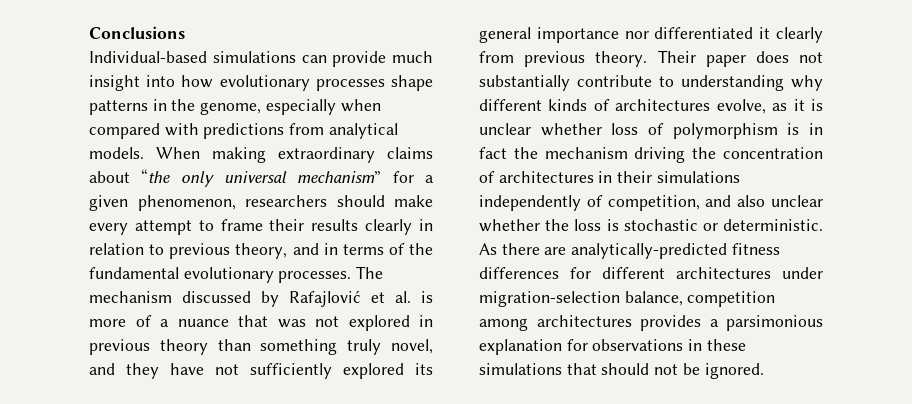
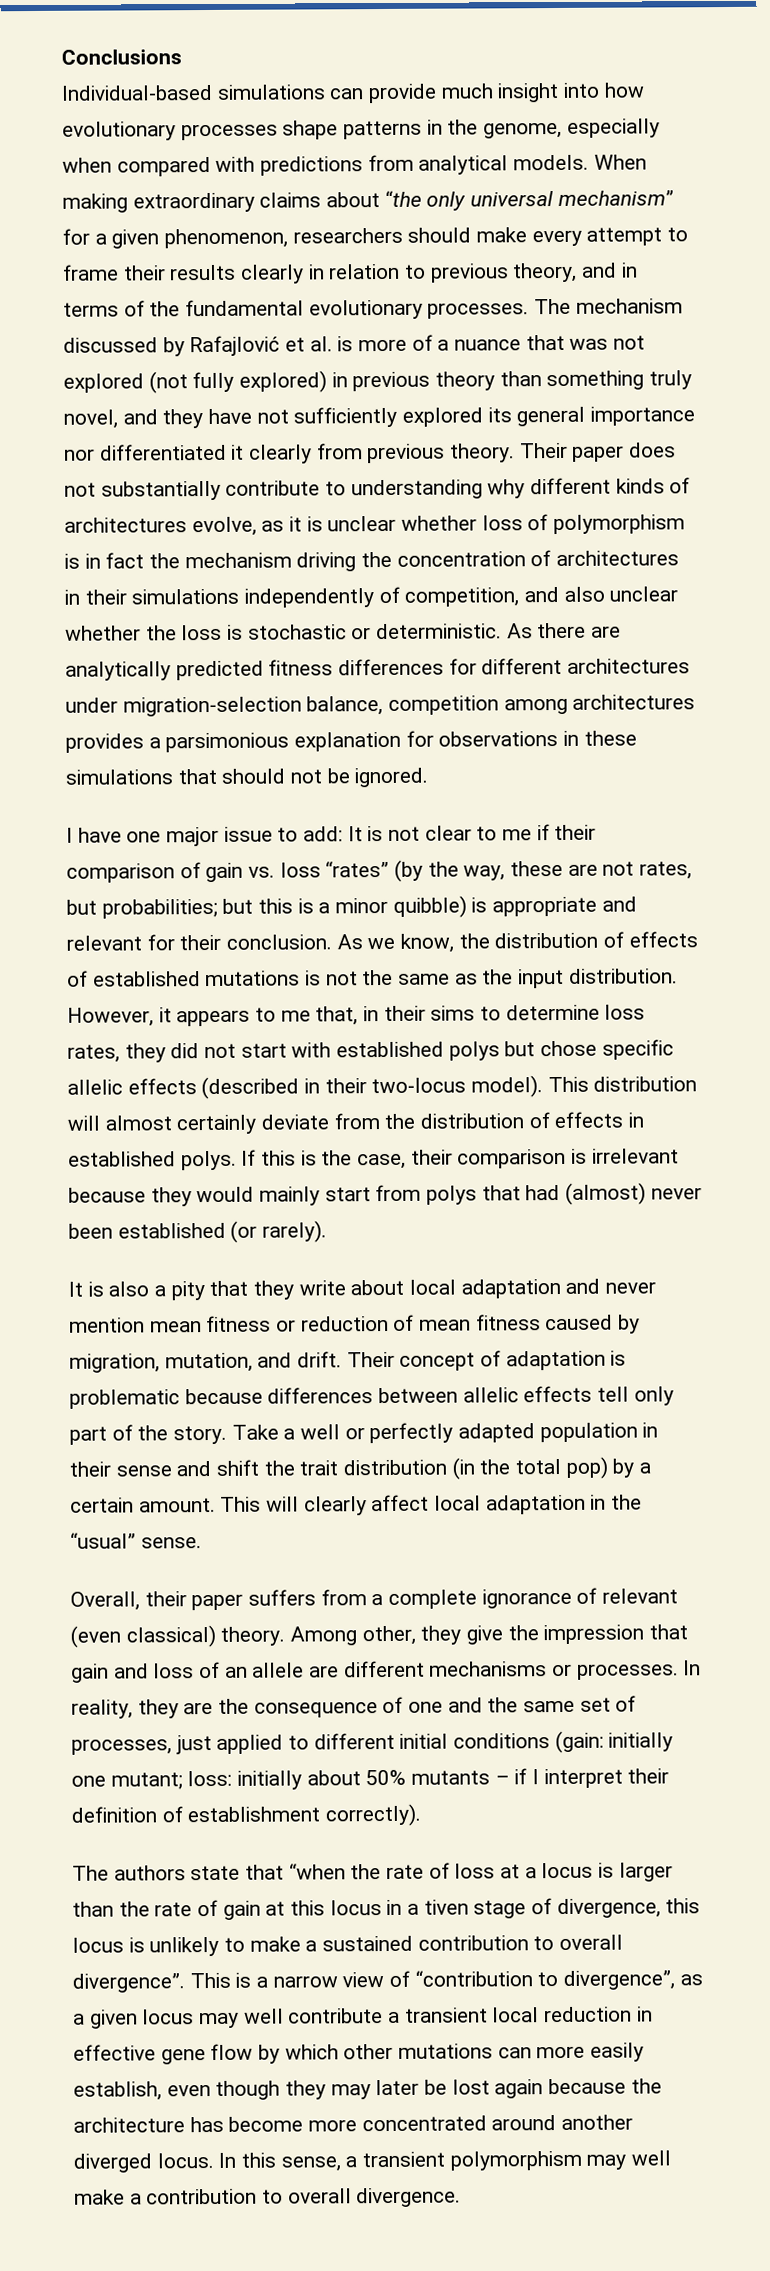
- The mechanism discussed by Rafajlović et al. is more of a nuance that was not explored in previous theory than something truly novel, and they have not sufficiently explored its general importance nor differentiated it clearly from previous theory.
+ The mechanism discussed by Rafajlović et al. is more of a nuance that was not explored (not fully explored) in previous theory than something truly novel, and they have not sufficiently explored its general importance nor differentiated it clearly from previous theory.
- As there are analytically-predicted fitness differences for different architectures under migration-selection balance, competition among architectures provides a parsimonious explanation for observations in these simulations that should not be ignored.
+ As there are analytically predicted fitness differences for different architectures under migration-selection balance, competition among architectures provides a parsimonious explanation for observations in these simulations that should not be ignored.
+ I have one major issue to add: It is not clear to me if their comparison of gain vs. loss “rates” (by the way, these are not rates, but probabilities; but this is a minor quibble) is appropriate and relevant for their conclusion. As we know, the distribution of effects of established mutations is not the same as the input distribution. However, it appears to me that, in their sims to determine loss rates, they did not start with established polys but chose specific allelic effects (described in their two-locus model). This distribution will almost certainly deviate from the distribution of effects in established polys. If this is the case, their comparison is irrelevant because they would mainly start from polys that had (almost) never been established (or rarely).
+ It is also a pity that they write about local adaptation and never mention mean fitness or reduction of mean fitness caused by migration, mutation, and drift. Their concept of adaptation is problematic because differences between allelic effects tell only part of the story. Take a well or perfectly adapted population in their sense and shift the trait distribution (in the total pop) by a certain amount. This will clearly affect local adaptation in the “usual” sense.
+ Overall, their paper suffers from a complete ignorance of relevant (even classical) theory. Among other, they give the impression that gain and loss of an allele are different mechanisms or processes. In reality, they are the consequence of one and the same set of processes, just applied to different initial conditions (gain: initially one mutant; loss: initially about 50% mutants – if I interpret their definition of establishment correctly).
+ The authors state that “when the rate of loss at a locus is larger than the rate of gain at this locus in a tiven stage of divergence, this locus is unlikely to make a sustained contribution to overall divergence”. This is a narrow view of “contribution to divergence”, as a given locus may well contribute a transient local reduction in effective gene flow by which other mutations can more easily establish, even though they may later be lost again because the architecture has become more concentrated around another diverged locus. In this sense, a transient polymorphism may well make a contribution to overall divergence.

